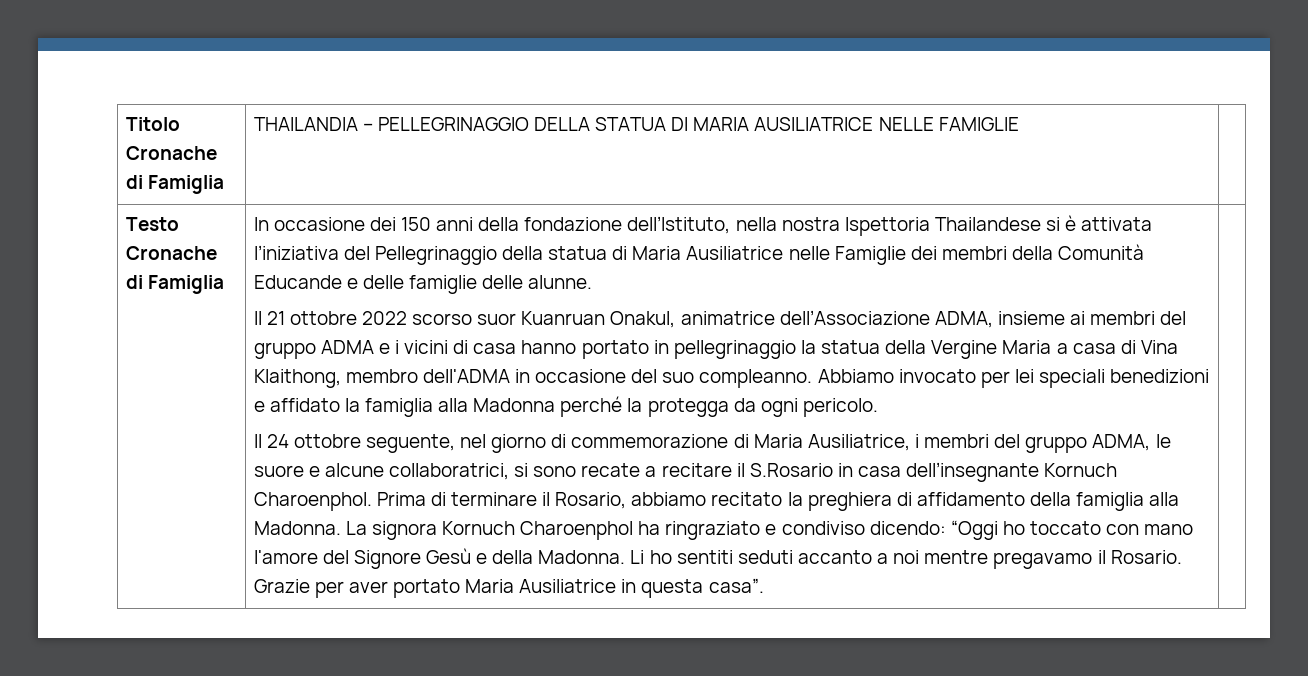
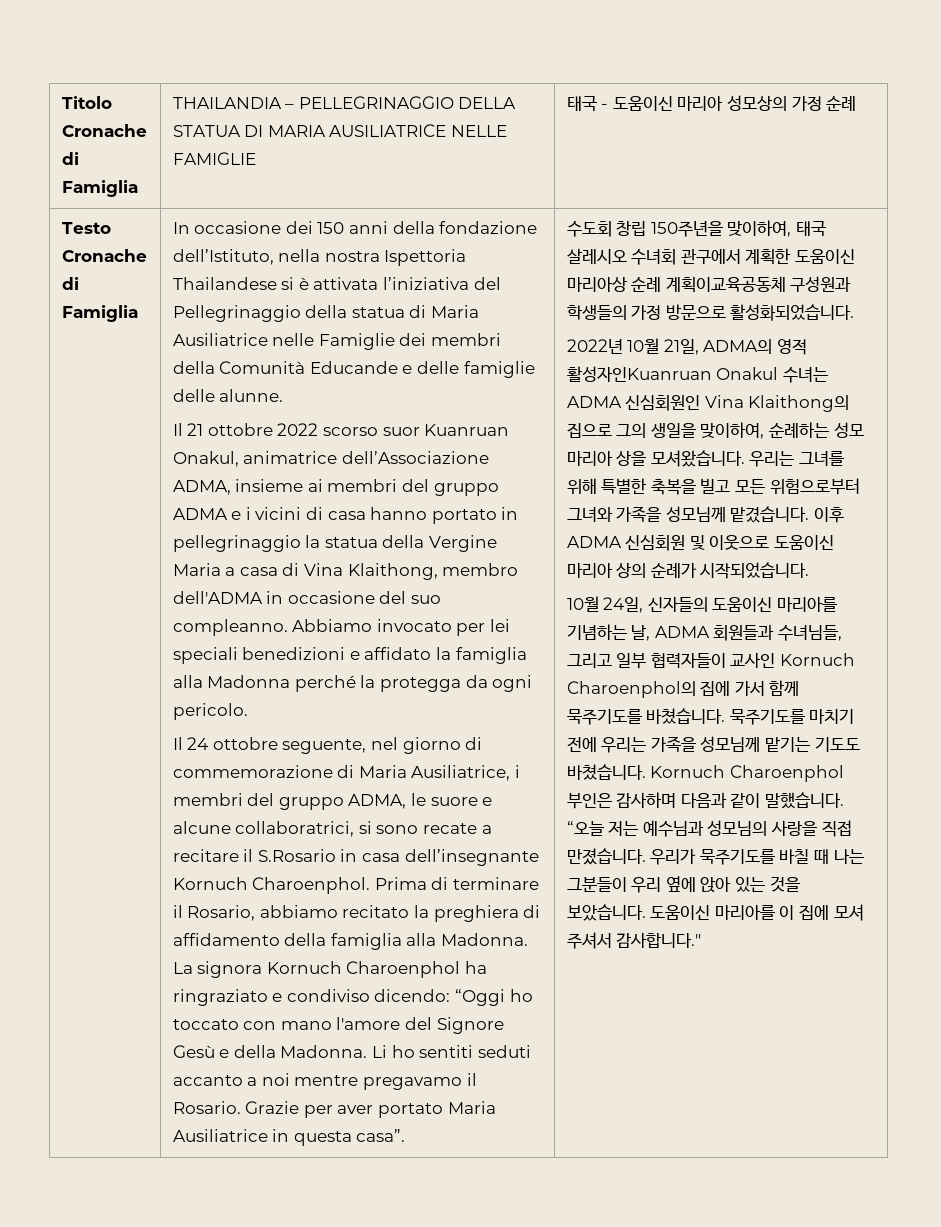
- Titolo Cronache di Famiglia | THAILANDIA – PELLEGRINAGGIO DELLA STATUA DI MARIA AUSILIATRICE NELLE FAMIGLIE |
+ Titolo Cronache di Famiglia | THAILANDIA – PELLEGRINAGGIO DELLA STATUA DI MARIA AUSILIATRICE NELLE FAMIGLIE | 태국 - 도움이신 마리아 성모상의 가정 순례
+ 수도회 창립 150주년을 맞이하여, 태국 살레시오 수녀회 관구에서 계획한 도움이신 마리아상 순례 계획이교육공동체 구성원과 학생들의 가정 방문으로 활성화되었습니다.
+ 2022년 10월 21일, ADMA의 영적 활성자인Kuanruan Onakul 수녀는 ADMA 신심회원인 Vina Klaithong의 집으로 그의 생일을 맞이하여, 순례하는 성모 마리아 상을 모셔왔습니다. 우리는 그녀를 위해 특별한 축복을 빌고 모든 위험으로부터 그녀와 가족을 성모님께 맡겼습니다. 이후 ADMA 신심회원 및 이웃으로 도움이신 마리아 상의 순례가 시작되었습니다.
+ 10월 24일, 신자들의 도움이신 마리아를 기념하는 날, ADMA 회원들과 수녀님들, 그리고 일부 협력자들이 교사인 Kornuch Charoenphol의 집에 가서 함께 묵주기도를 바쳤습니다. 묵주기도를 마치기 전에 우리는 가족을 성모님께 맡기는 기도도 바쳤습니다. Kornuch Charoenphol 부인은 감사하며 다음과 같이 말했습니다. “오늘 저는 예수님과 성모님의 사랑을 직접 만졌습니다. 우리가 묵주기도를 바칠 때 나는 그분들이 우리 옆에 앉아 있는 것을 보았습니다. 도움이신 마리아를 이 집에 모셔 주셔서 감사합니다."

